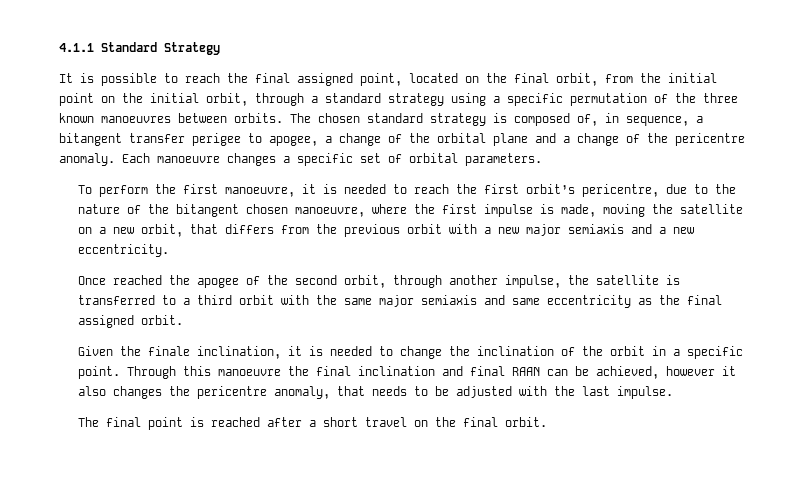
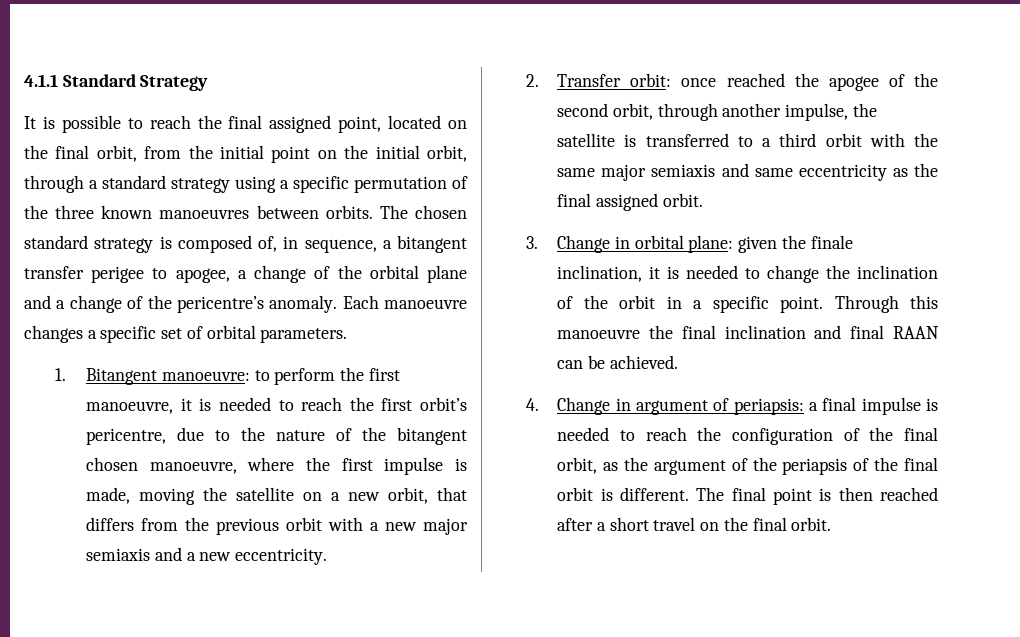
- The chosen standard strategy is composed of, in sequence, a bitangent transfer perigee to apogee, a change of the orbital plane and a change of the pericentre anomaly.
+ The chosen standard strategy is composed of, in sequence, a bitangent transfer perigee to apogee, a change of the orbital plane and a change of the pericentre’s anomaly.
- To perform the first manoeuvre, it is needed to reach the first orbit’s pericentre, due to the nature of the bitangent chosen manoeuvre, where the first impulse is made, moving the satellite on a new orbit, that differs from the previous orbit with a new major semiaxis and a new eccentricity.
+ 1. Bitangent manoeuvre: to perform the first manoeuvre, it is needed to reach the first orbit’s pericentre, due to the nature of the bitangent chosen manoeuvre, where the first impulse is made, moving the satellite on a new orbit, that differs from the previous orbit with a new major semiaxis and a new eccentricity.
- Once reached the apogee of the second orbit, through another impulse, the satellite is transferred to a third orbit with the same major semiaxis and same eccentricity as the final assigned orbit.
+ 2. Transfer orbit: once reached the apogee of the second orbit, through another impulse, the satellite is transferred to a third orbit with the same major semiaxis and same eccentricity as the final assigned orbit.
- Given the finale inclination, it is needed to change the inclination of the orbit in a specific point.
+ 3. Change in orbital plane: given the finale inclination, it is needed to change the inclination of the orbit in a specific point.
- Through this manoeuvre the final inclination and final RAAN can be achieved, however it also changes the pericentre anomaly, that needs to be adjusted with the last impulse.
- The final point is reached after a short travel on the final orbit.
+ Through this manoeuvre the final inclination and final RAAN can be achieved.
+ 4. Change in argument of periapsis: a final impulse is needed to reach the configuration of the final orbit, as the argument of the periapsis of the final orbit is different. The final point is then reached after a short travel on the final orbit.

